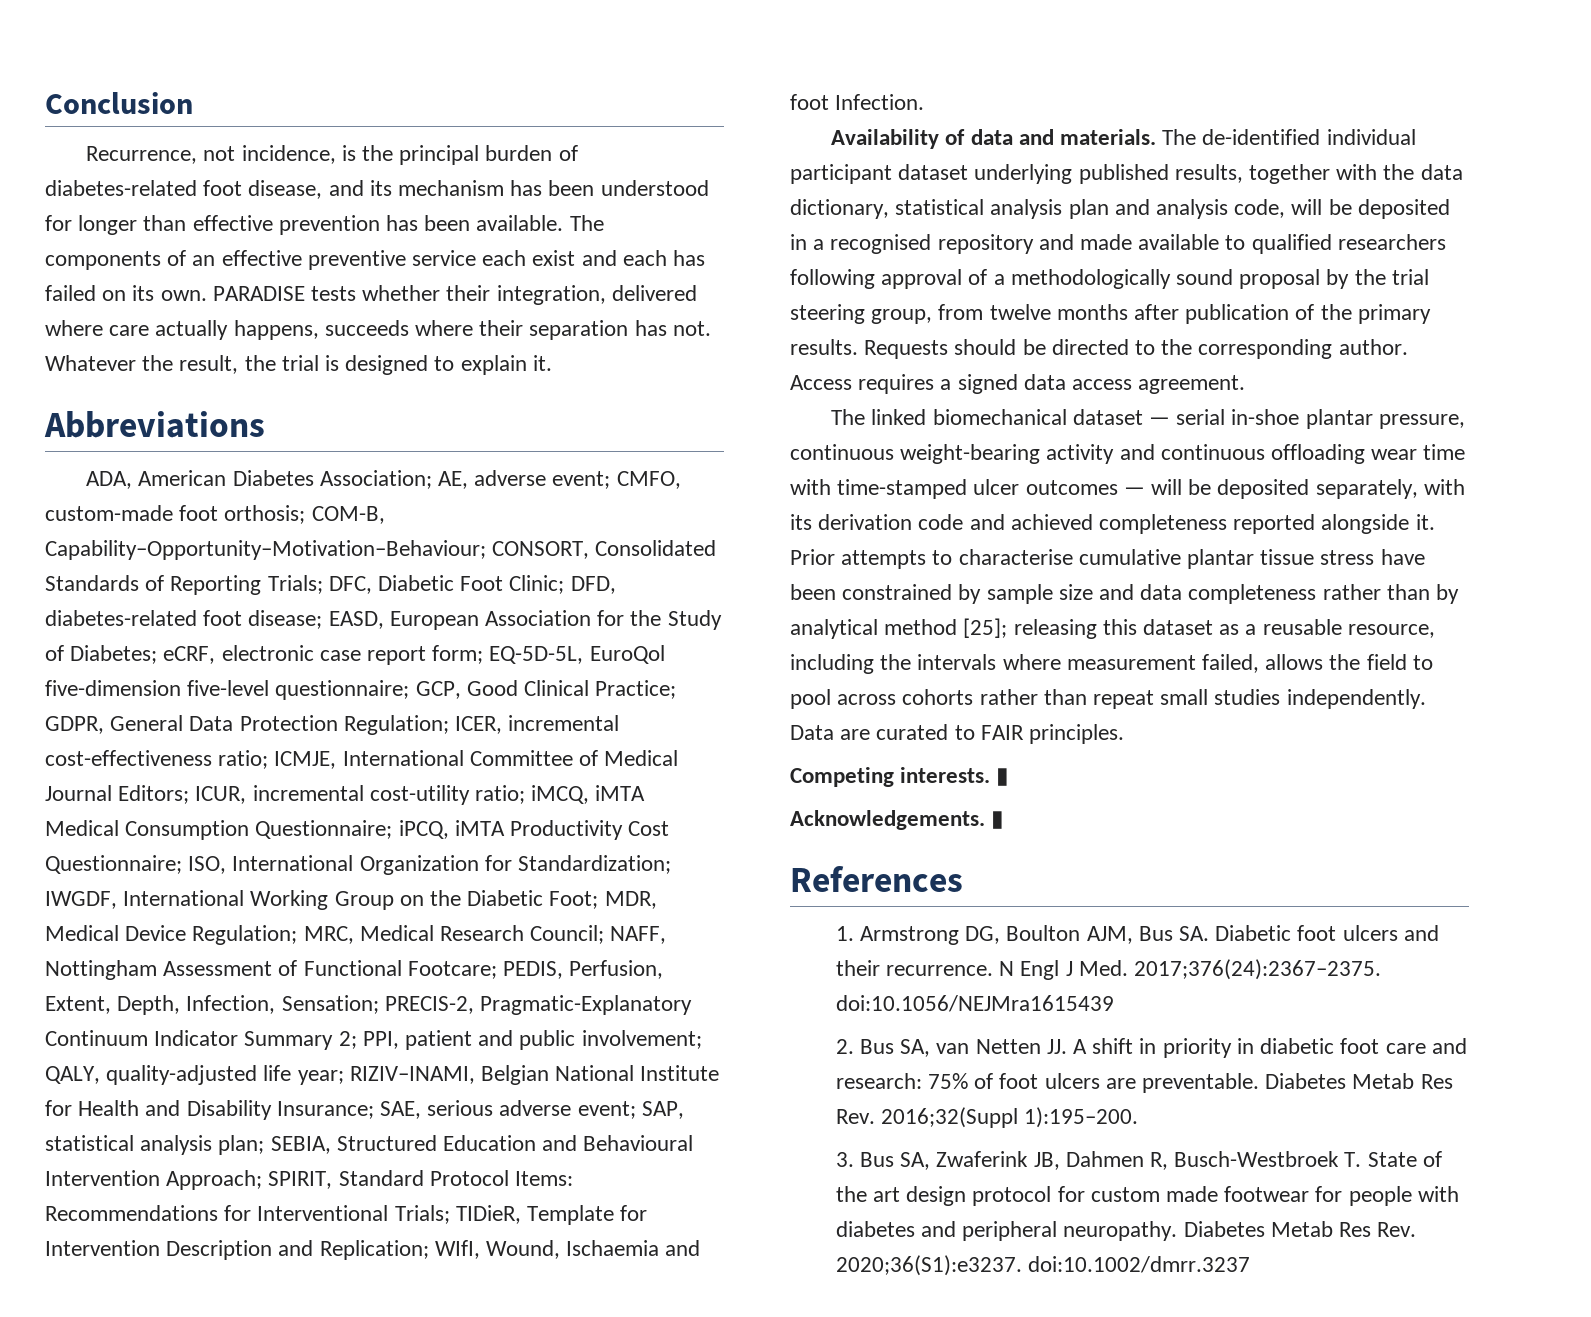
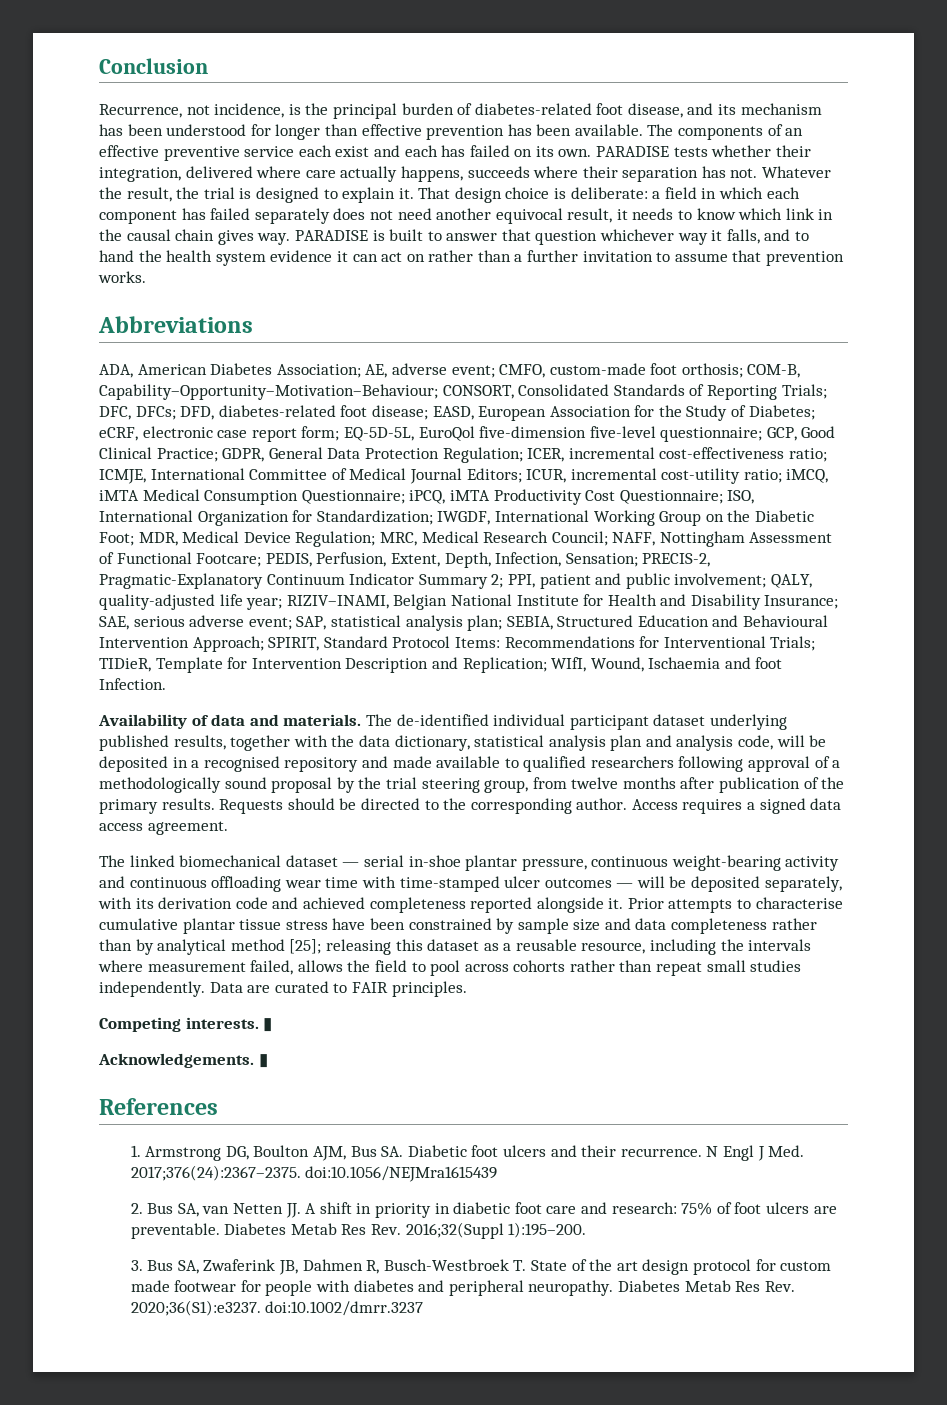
+ That design choice is deliberate: a field in which each component has failed separately does not need another equivocal result, it needs to know which link in the causal chain gives way. PARADISE is built to answer that question whichever way it falls, and to hand the health system evidence it can act on rather than a further invitation to assume that prevention works.
- DFC, Diabetic Foot Clinic;
+ DFC, DFCs;

